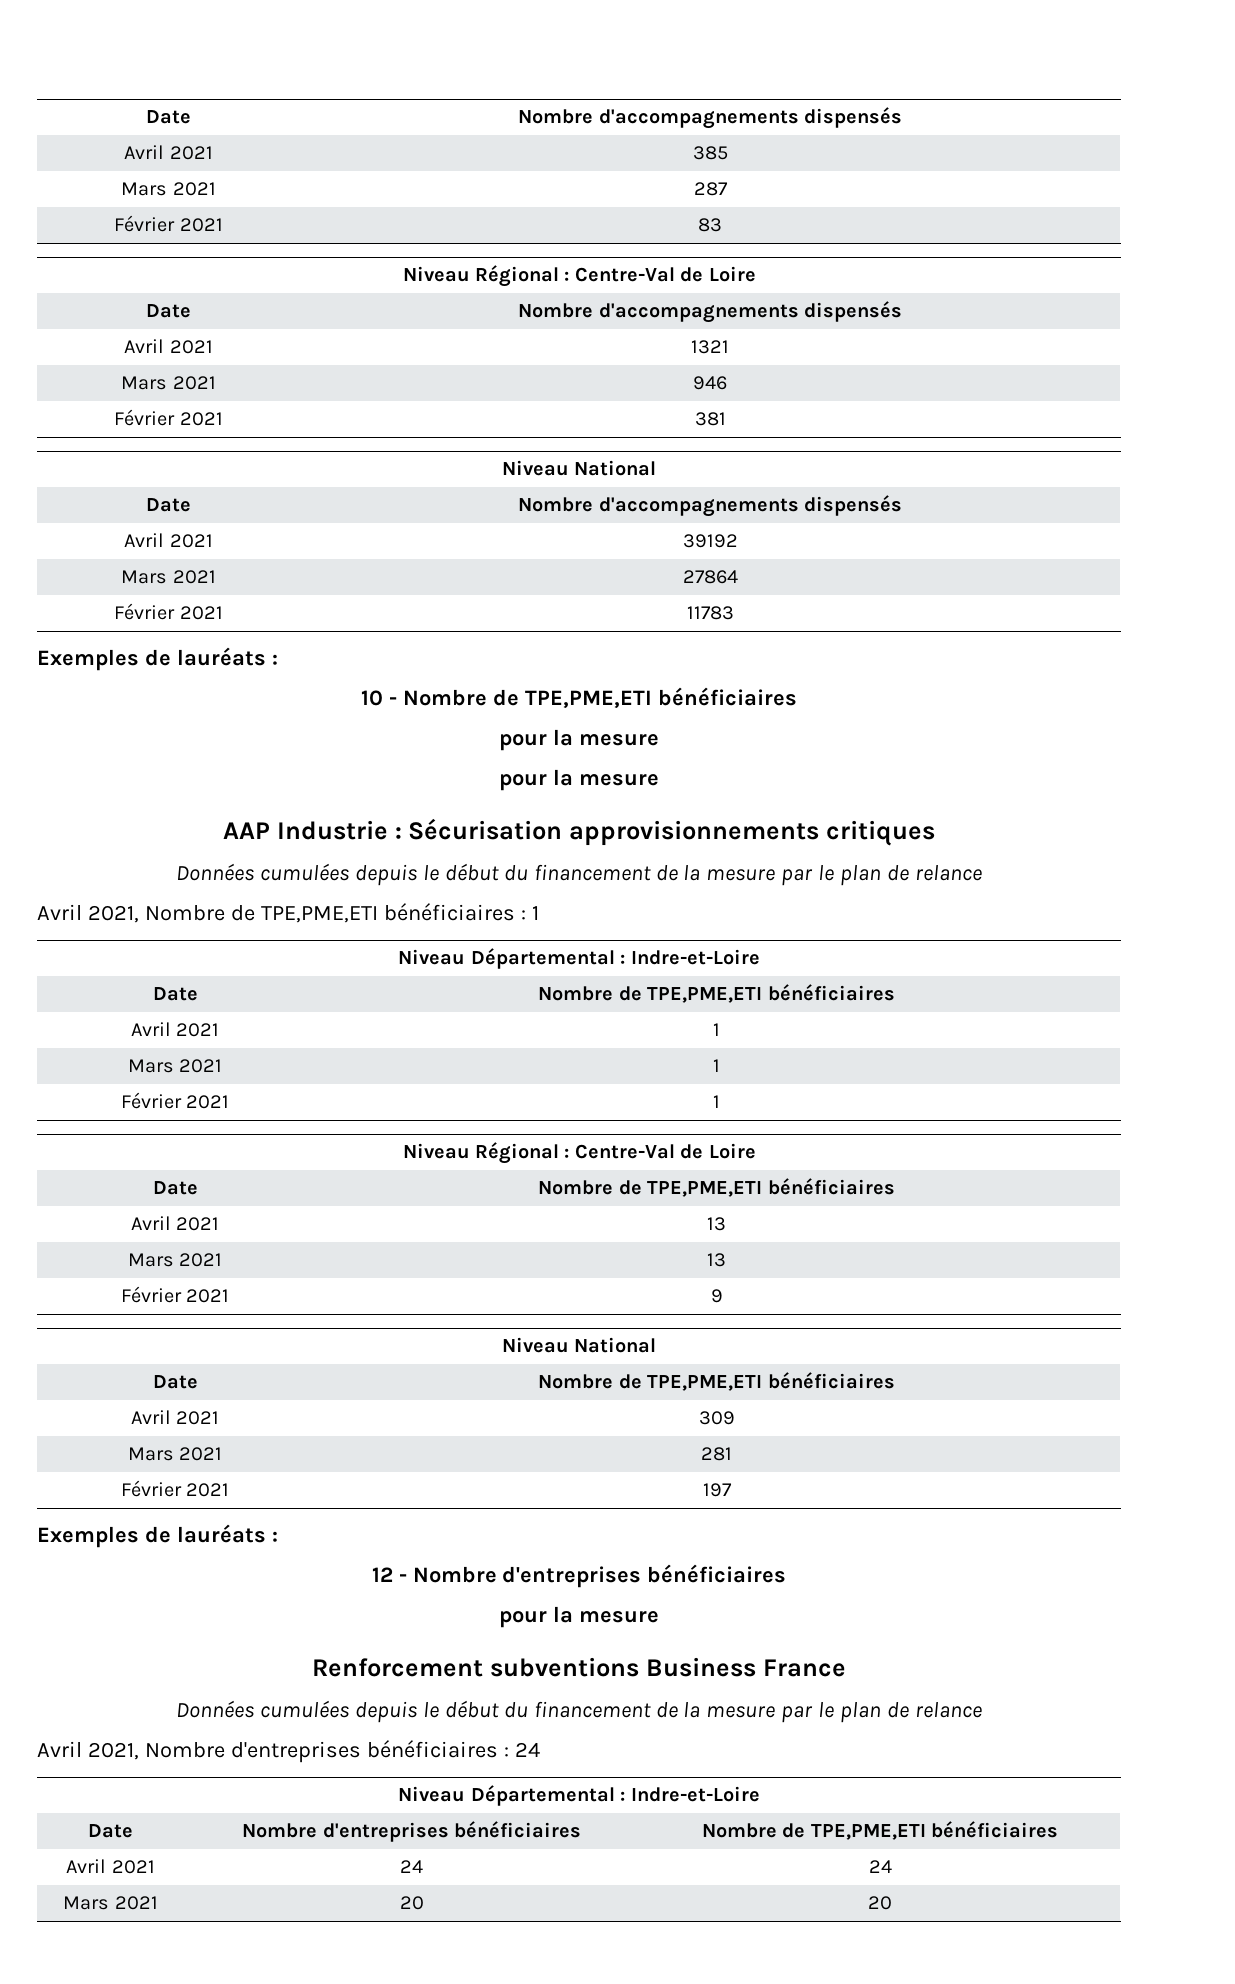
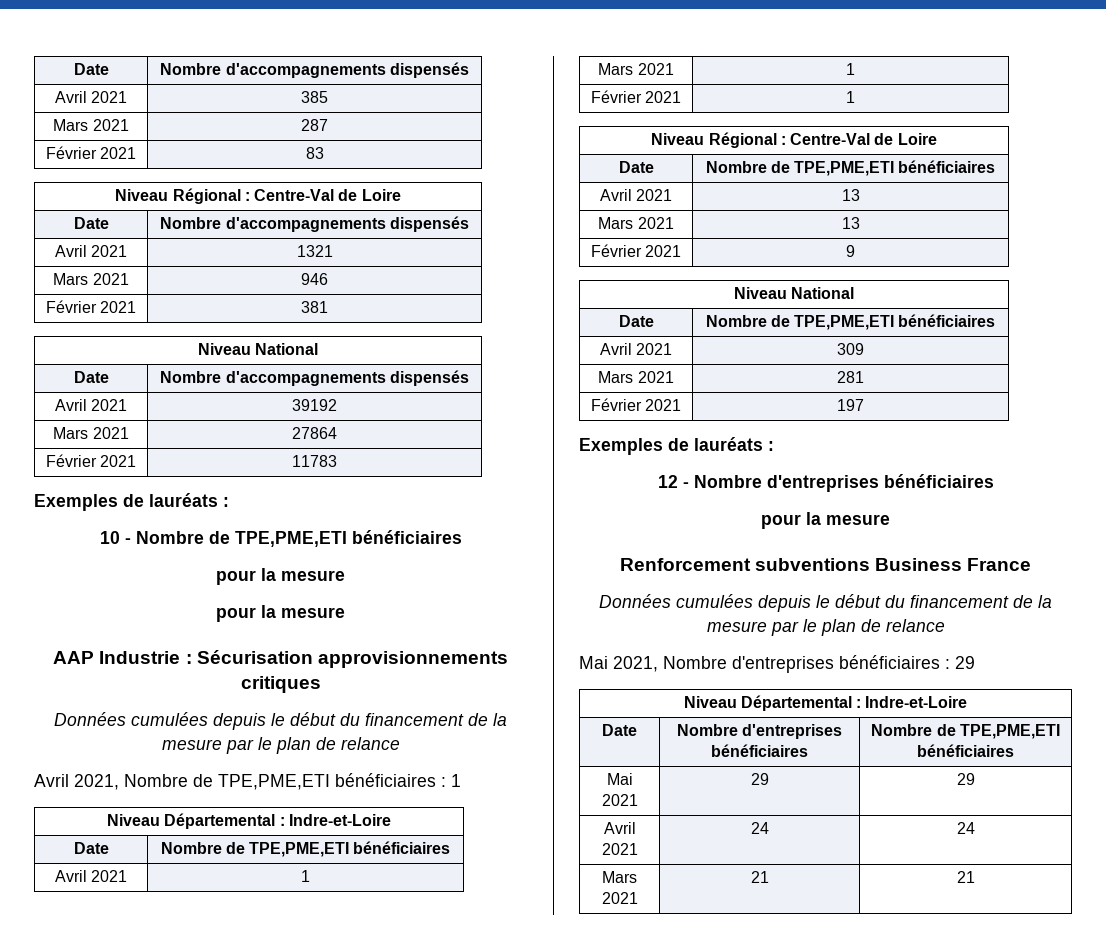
- Avril 2021, Nombre d'entreprises bénéficiaires : 24
+ Mai 2021, Nombre d'entreprises bénéficiaires : 29
+ Mai 2021 | 29 | 29
- Mars 2021 | 20 | 20
+ Mars 2021 | 21 | 21

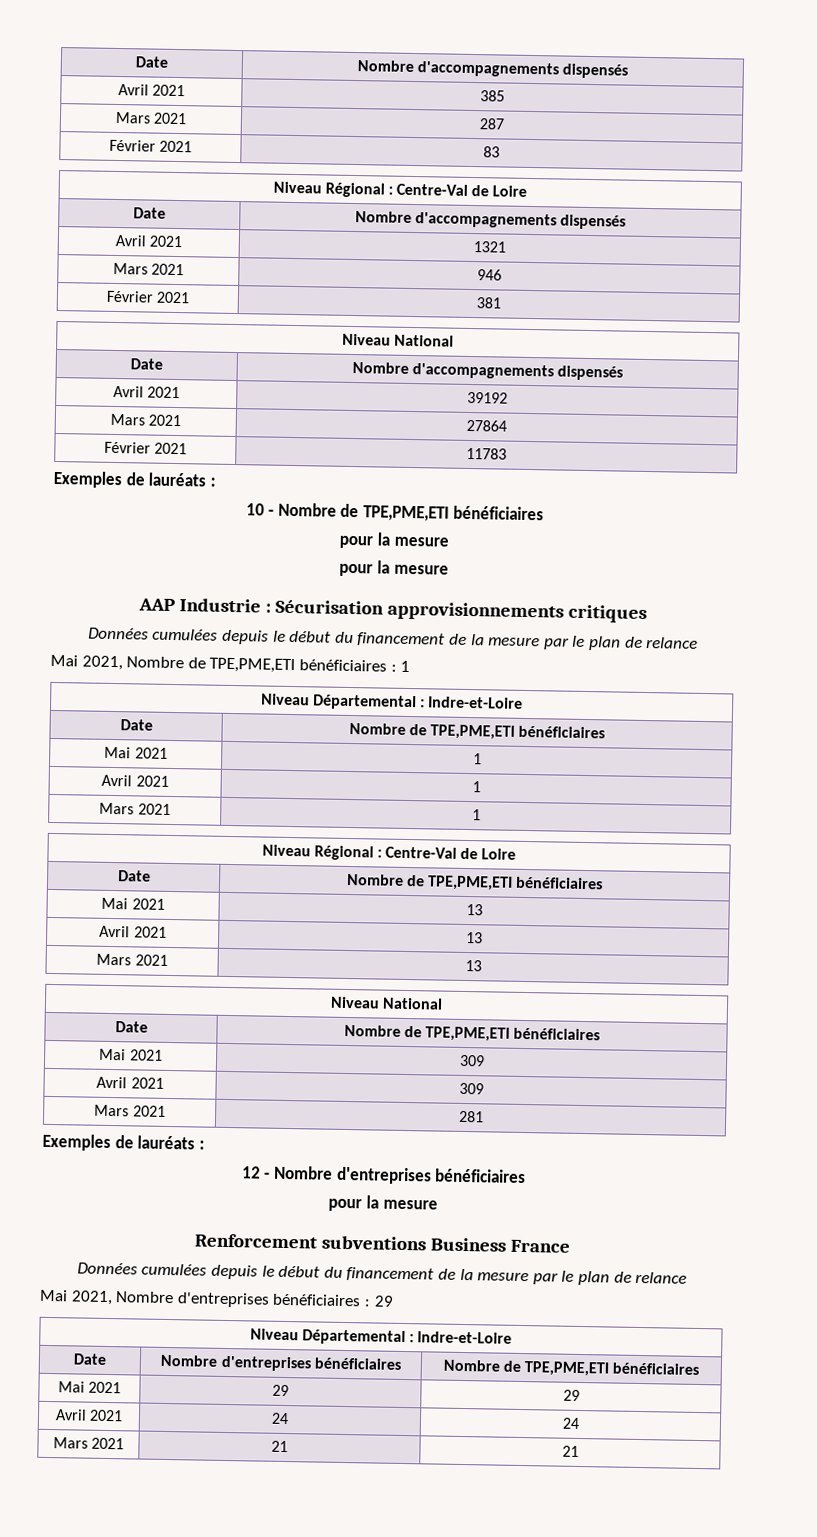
- Avril 2021, Nombre de TPE,PME,ETI bénéficiaires : 1
+ Mai 2021, Nombre de TPE,PME,ETI bénéficiaires : 1
+ Mai 2021 | 1
- Février 2021 | 1
+ Mai 2021 | 13
- Février 2021 | 9
+ Mai 2021 | 309
- Février 2021 | 197

